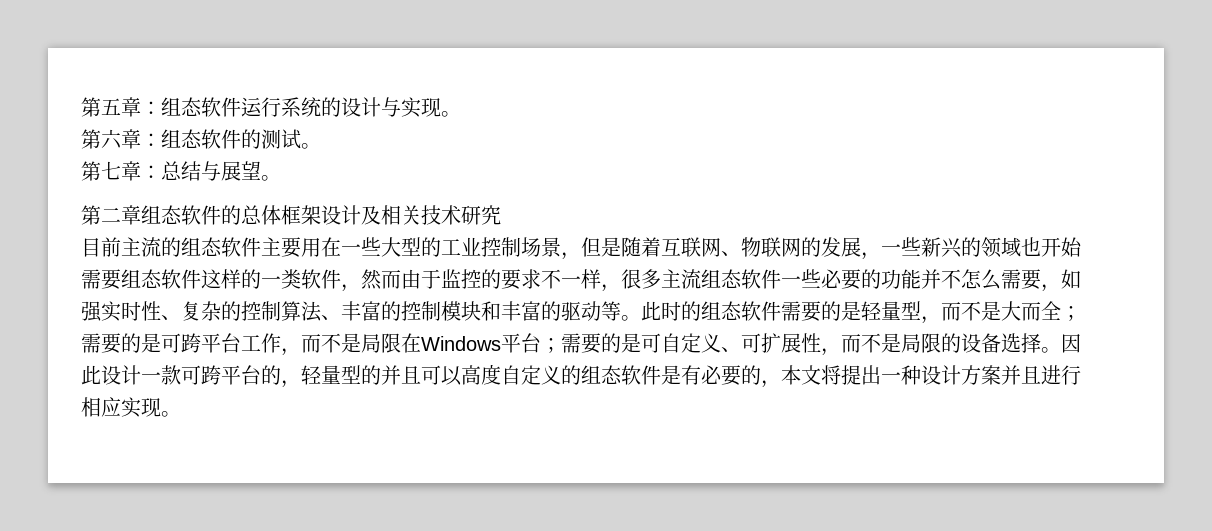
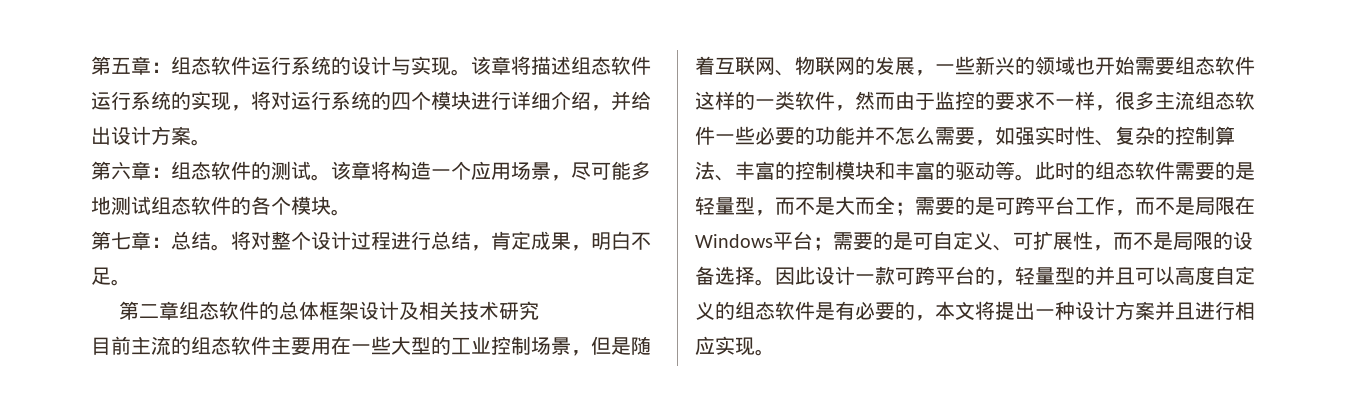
+ 该章将描述组态软件运行系统的实现，将对运行系统的四个模块进行详细介绍，并给出设计方案。
- 第六章：组态软件的测试。
- 第七章：总结与展望。
+ 第六章：组态软件的测试。该章将构造一个应用场景，尽可能多地测试组态软件的各个模块。
+ 第七章：总结。将对整个设计过程进行总结，肯定成果，明白不足。

